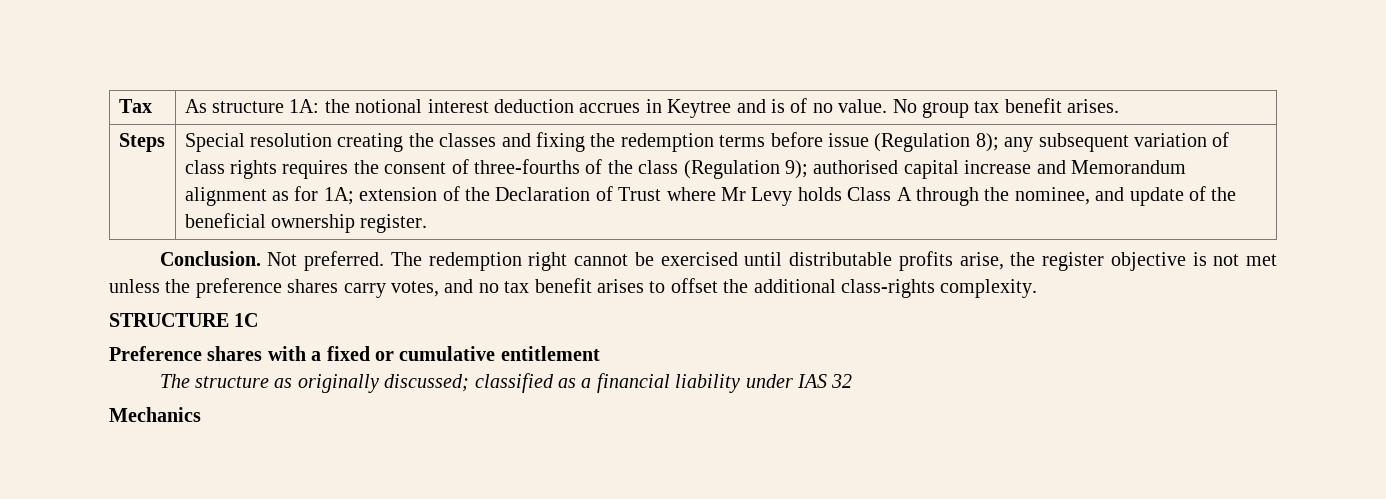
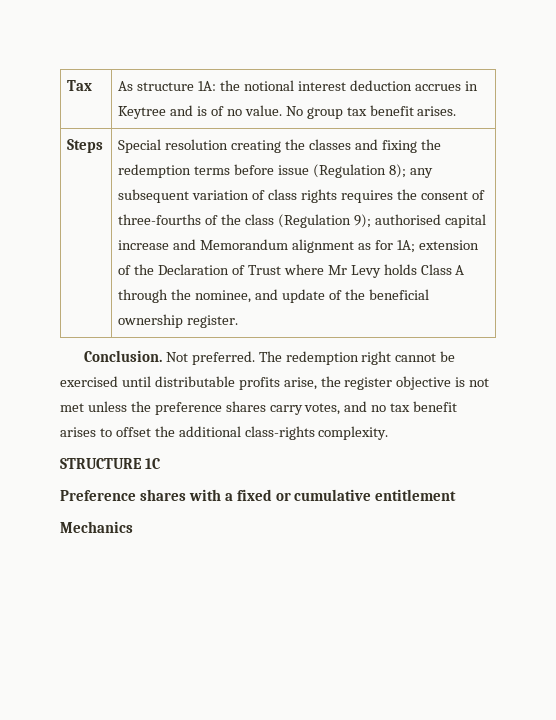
- The structure as originally discussed; classified as a financial liability under IAS 32

